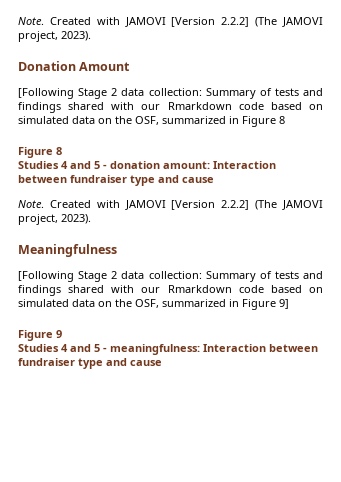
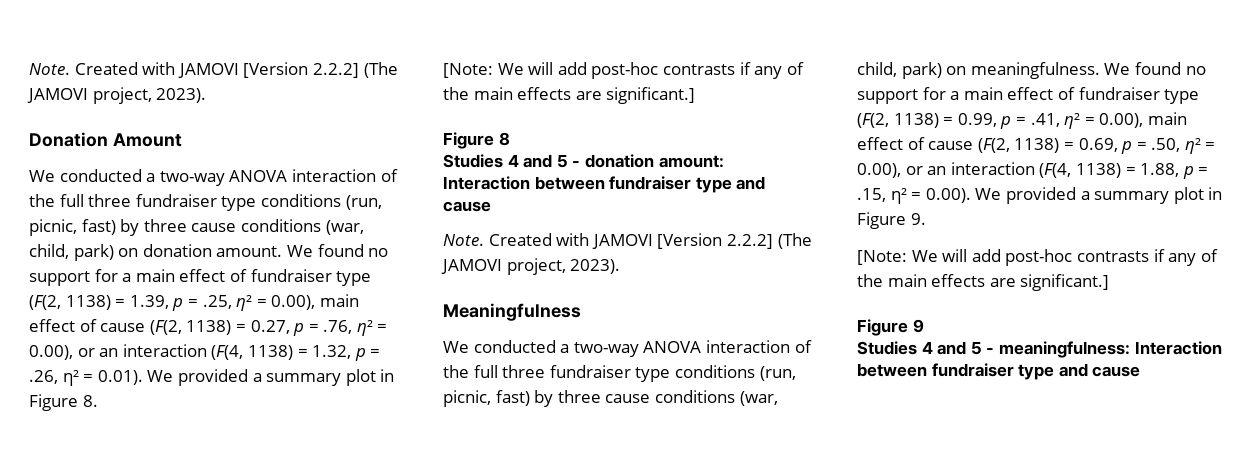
- [Following Stage 2 data collection: Summary of tests and findings shared with our Rmarkdown code based on simulated data on the OSF, summarized in Figure 8
+ We conducted a two-way ANOVA interaction of the full three fundraiser type conditions (run, picnic, fast) by three cause conditions (war, child, park) on donation amount. We found no support for a main effect of fundraiser type (F(2, 1138) = 1.39, p = .25, η² = 0.00), main effect of cause (F(2, 1138) = 0.27, p = .76, η² = 0.00), or an interaction (F(4, 1138) = 1.32, p = .26, η² = 0.01). We provided a summary plot in Figure 8.
+ [Note: We will add post-hoc contrasts if any of the main effects are significant.]
- [Following Stage 2 data collection: Summary of tests and findings shared with our Rmarkdown code based on simulated data on the OSF, summarized in Figure 9]
+ We conducted a two-way ANOVA interaction of the full three fundraiser type conditions (run, picnic, fast) by three cause conditions (war, child, park) on meaningfulness. We found no support for a main effect of fundraiser type (F(2, 1138) = 0.99, p = .41, η² = 0.00), main effect of cause (F(2, 1138) = 0.69, p = .50, η² = 0.00), or an interaction (F(4, 1138) = 1.88, p = .15, η² = 0.00). We provided a summary plot in Figure 9.
+ [Note: We will add post-hoc contrasts if any of the main effects are significant.]

